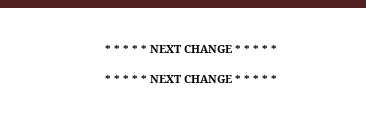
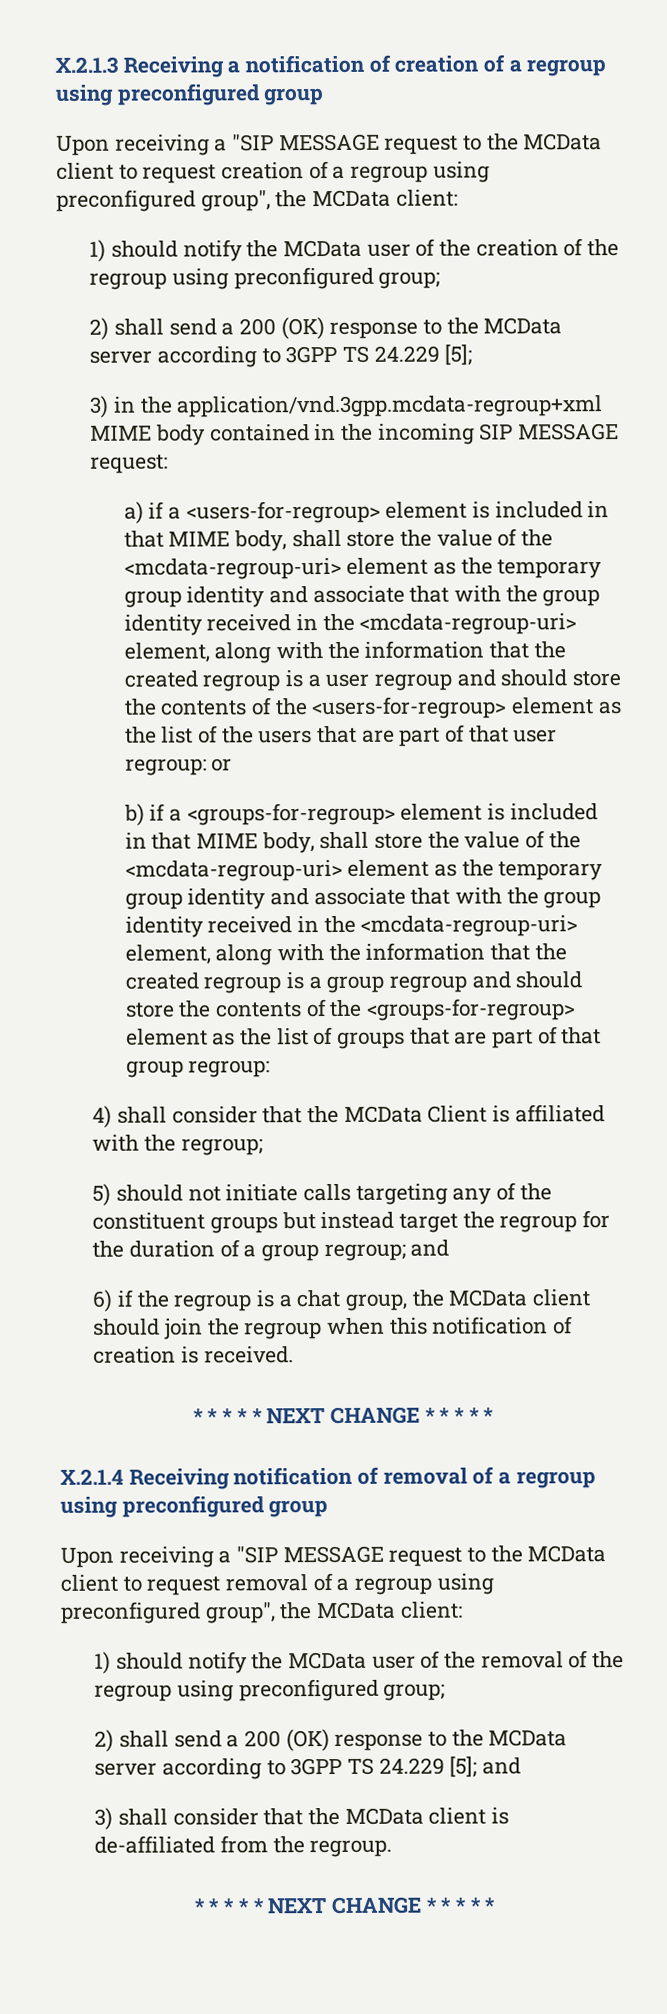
+ X.2.1.3 Receiving a notification of creation of a regroup using preconfigured group
+ Upon receiving a "SIP MESSAGE request to the MCData client to request creation of a regroup using preconfigured group", the MCData client:
+ 1) should notify the MCData user of the creation of the regroup using preconfigured group;
+ 2) shall send a 200 (OK) response to the MCData server according to 3GPP TS 24.229 [5];
+ 3) in the application/vnd.3gpp.mcdata-regroup+xml MIME body contained in the incoming SIP MESSAGE request:
+ a) if a <users-for-regroup> element is included in that MIME body, shall store the value of the <mcdata-regroup-uri> element as the temporary group identity and associate that with the group identity received in the <mcdata-regroup-uri> element, along with the information that the created regroup is a user regroup and should store the contents of the <users-for-regroup> element as the list of the users that are part of that user regroup: or
+ b) if a <groups-for-regroup> element is included in that MIME body, shall store the value of the <mcdata-regroup-uri> element as the temporary group identity and associate that with the group identity received in the <mcdata-regroup-uri> element, along with the information that the created regroup is a group regroup and should store the contents of the <groups-for-regroup> element as the list of groups that are part of that group regroup:
+ 4) shall consider that the MCData Client is affiliated with the regroup;
+ 5) should not initiate calls targeting any of the constituent groups but instead target the regroup for the duration of a group regroup; and
+ 6) if the regroup is a chat group, the MCData client should join the regroup when this notification of creation is received.
+ X.2.1.4 Receiving notification of removal of a regroup using preconfigured group
+ Upon receiving a "SIP MESSAGE request to the MCData client to request removal of a regroup using preconfigured group", the MCData client:
+ 1) should notify the MCData user of the removal of the regroup using preconfigured group;
+ 2) shall send a 200 (OK) response to the MCData server according to 3GPP TS 24.229 [5]; and
+ 3) shall consider that the MCData client is de-affiliated from the regroup.

